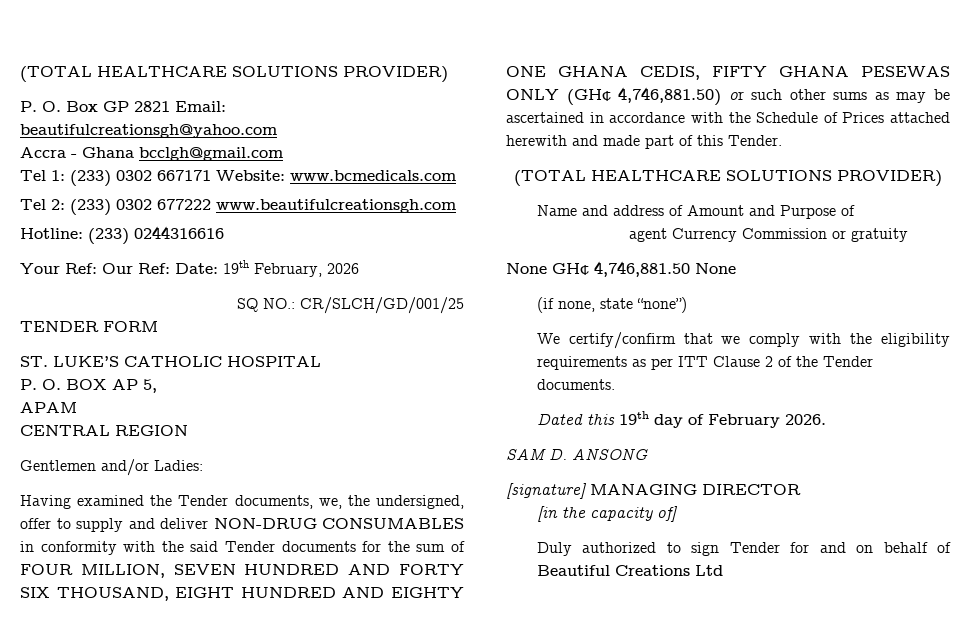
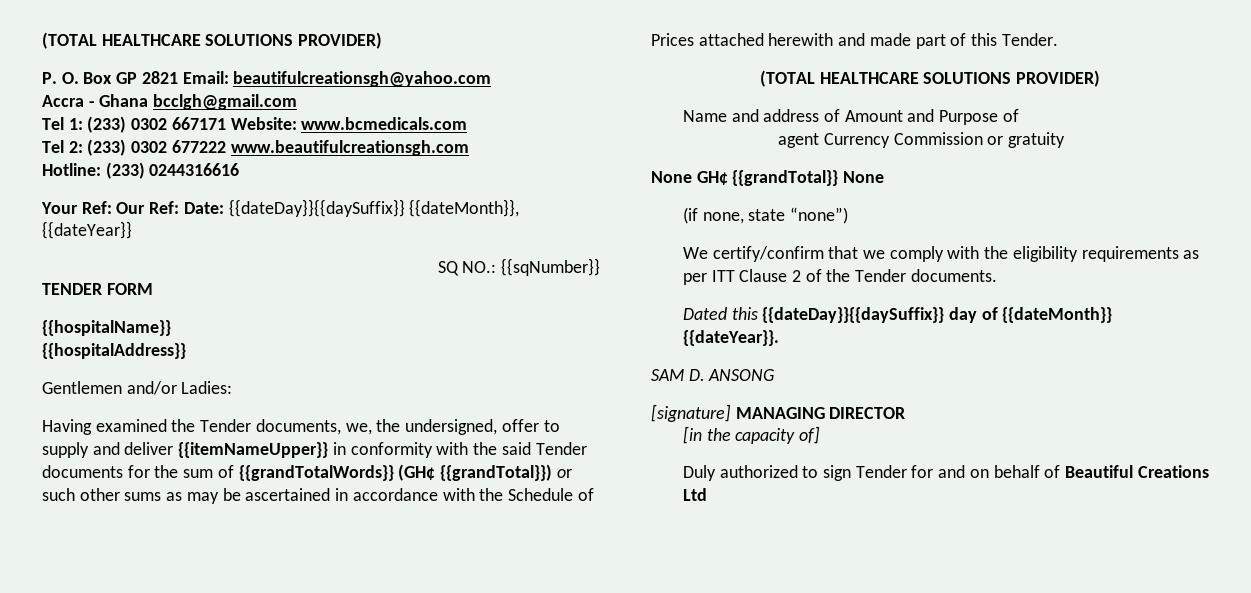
- Your Ref: Our Ref: Date: 19th February, 2026
+ Your Ref: Our Ref: Date: {{dateDay}}{{daySuffix}} {{dateMonth}}, {{dateYear}}
- SQ NO.: CR/SLCH/GD/001/25
+ SQ NO.: {{sqNumber}}
- ST. LUKE’S CATHOLIC HOSPITAL
- P. O. BOX AP 5,
- APAM
- CENTRAL REGION
+ {{hospitalName}}
+ {{hospitalAddress}}
- Having examined the Tender documents, we, the undersigned, offer to supply and deliver NON-DRUG CONSUMABLES in conformity with the said Tender documents for the sum of FOUR MILLION, SEVEN HUNDRED AND FORTY SIX THOUSAND, EIGHT HUNDRED AND EIGHTY ONE GHANA CEDIS, FIFTY GHANA PESEWAS ONLY (GH¢ 4,746,881.50) or such other sums as may be ascertained in accordance with the Schedule of Prices attached herewith and made part of this Tender.
+ Having examined the Tender documents, we, the undersigned, offer to supply and deliver {{itemNameUpper}} in conformity with the said Tender documents for the sum of {{grandTotalWords}} (GH¢ {{grandTotal}}) or such other sums as may be ascertained in accordance with the Schedule of Prices attached herewith and made part of this Tender.
- None GH¢ 4,746,881.50 None
+ None GH¢ {{grandTotal}} None
- Dated this 19th day of February 2026.
+ Dated this {{dateDay}}{{daySuffix}} day of {{dateMonth}} {{dateYear}}.

